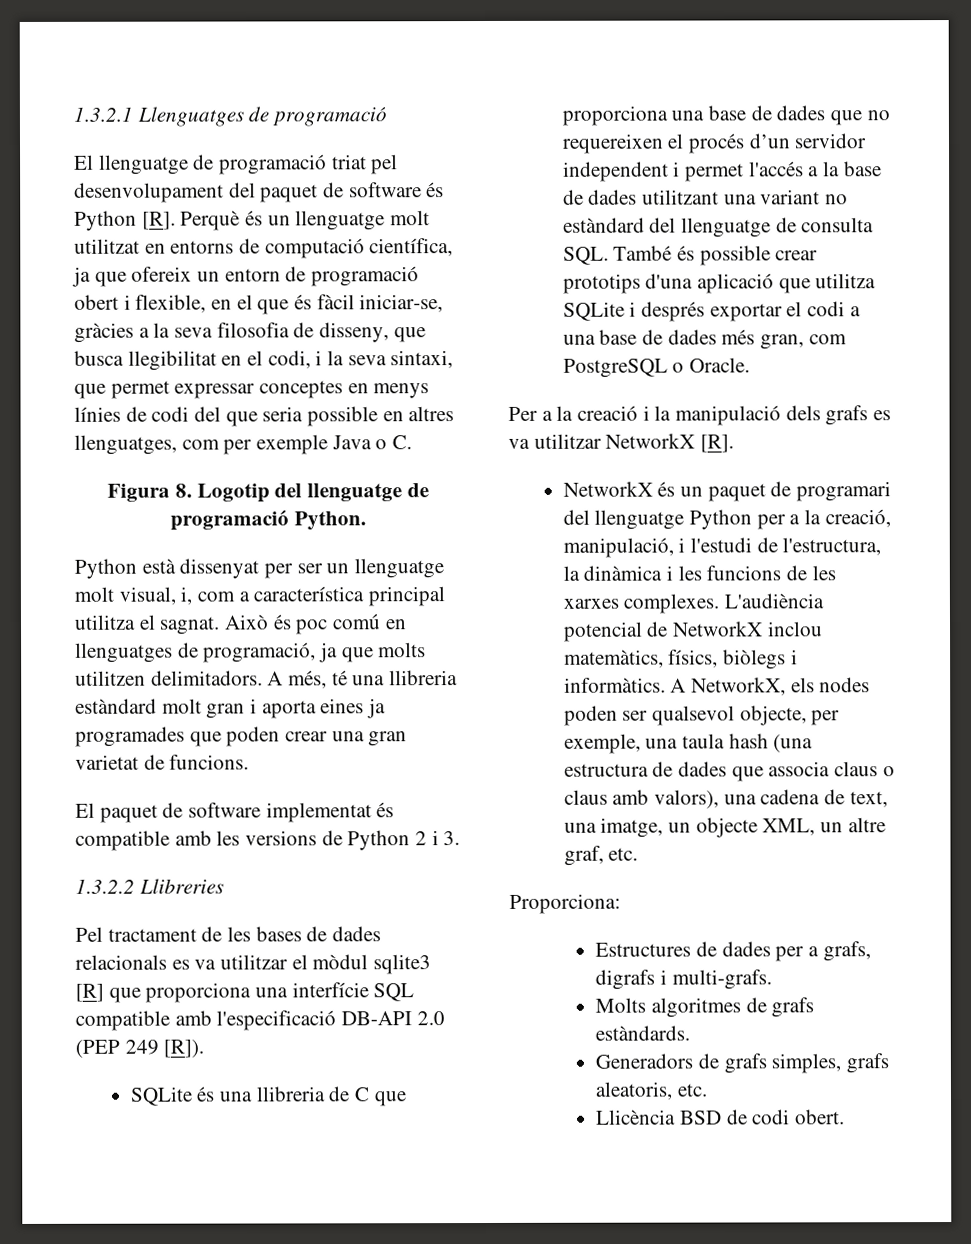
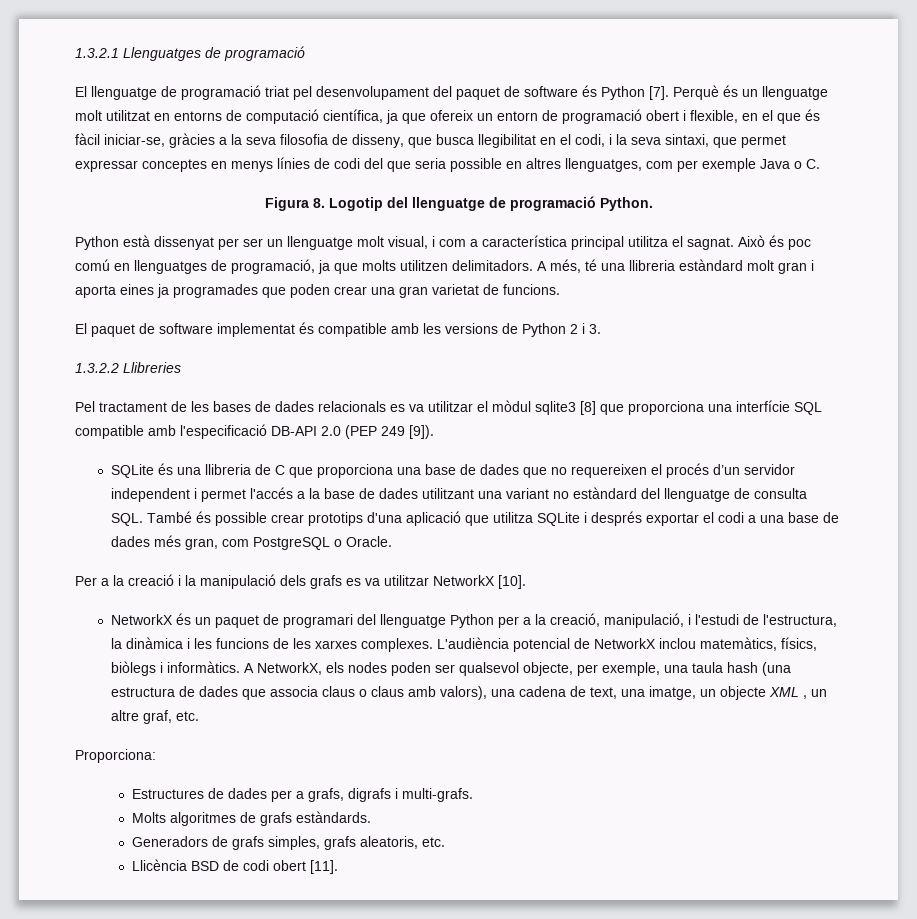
- El llenguatge de programació triat pel desenvolupament del paquet de software és Python [R]. Perquè és un llenguatge molt utilitzat en entorns de computació científica, ja que ofereix un entorn de programació obert i flexible, en el que és fàcil iniciar-se, gràcies a la seva filosofia de disseny, que busca llegibilitat en el codi, i la seva sintaxi, que permet expressar conceptes en menys línies de codi del que seria possible en altres llenguatges, com per exemple Java o C.
+ El llenguatge de programació triat pel desenvolupament del paquet de software és Python [7]. Perquè és un llenguatge molt utilitzat en entorns de computació científica, ja que ofereix un entorn de programació obert i flexible, en el que és fàcil iniciar-se, gràcies a la seva filosofia de disseny, que busca llegibilitat en el codi, i la seva sintaxi, que permet expressar conceptes en menys línies de codi del que seria possible en altres llenguatges, com per exemple Java o C.
- Python està dissenyat per ser un llenguatge molt visual, i, com a característica principal utilitza el sagnat.
+ Python està dissenyat per ser un llenguatge molt visual, i com a característica principal utilitza el sagnat.
- Pel tractament de les bases de dades relacionals es va utilitzar el mòdul sqlite3 [R] que proporciona una interfície SQL compatible amb l'especificació DB-API 2.0 (PEP 249 [R]).
+ Pel tractament de les bases de dades relacionals es va utilitzar el mòdul sqlite3 [8] que proporciona una interfície SQL compatible amb l'especificació DB-API 2.0 (PEP 249 [9]).
- Per a la creació i la manipulació dels grafs es va utilitzar NetworkX [R].
+ Per a la creació i la manipulació dels grafs es va utilitzar NetworkX [10].
- A NetworkX, els nodes poden ser qualsevol objecte, per exemple, una taula hash (una estructura de dades que associa claus o claus amb valors), una cadena de text, una imatge, un objecte XML, un altre graf, etc.
+ A NetworkX, els nodes poden ser qualsevol objecte, per exemple, una taula hash (una estructura de dades que associa claus o claus amb valors), una cadena de text, una imatge, un objecte XML , un altre graf, etc.
- Llicència BSD de codi obert.
+ Llicència BSD de codi obert [11].

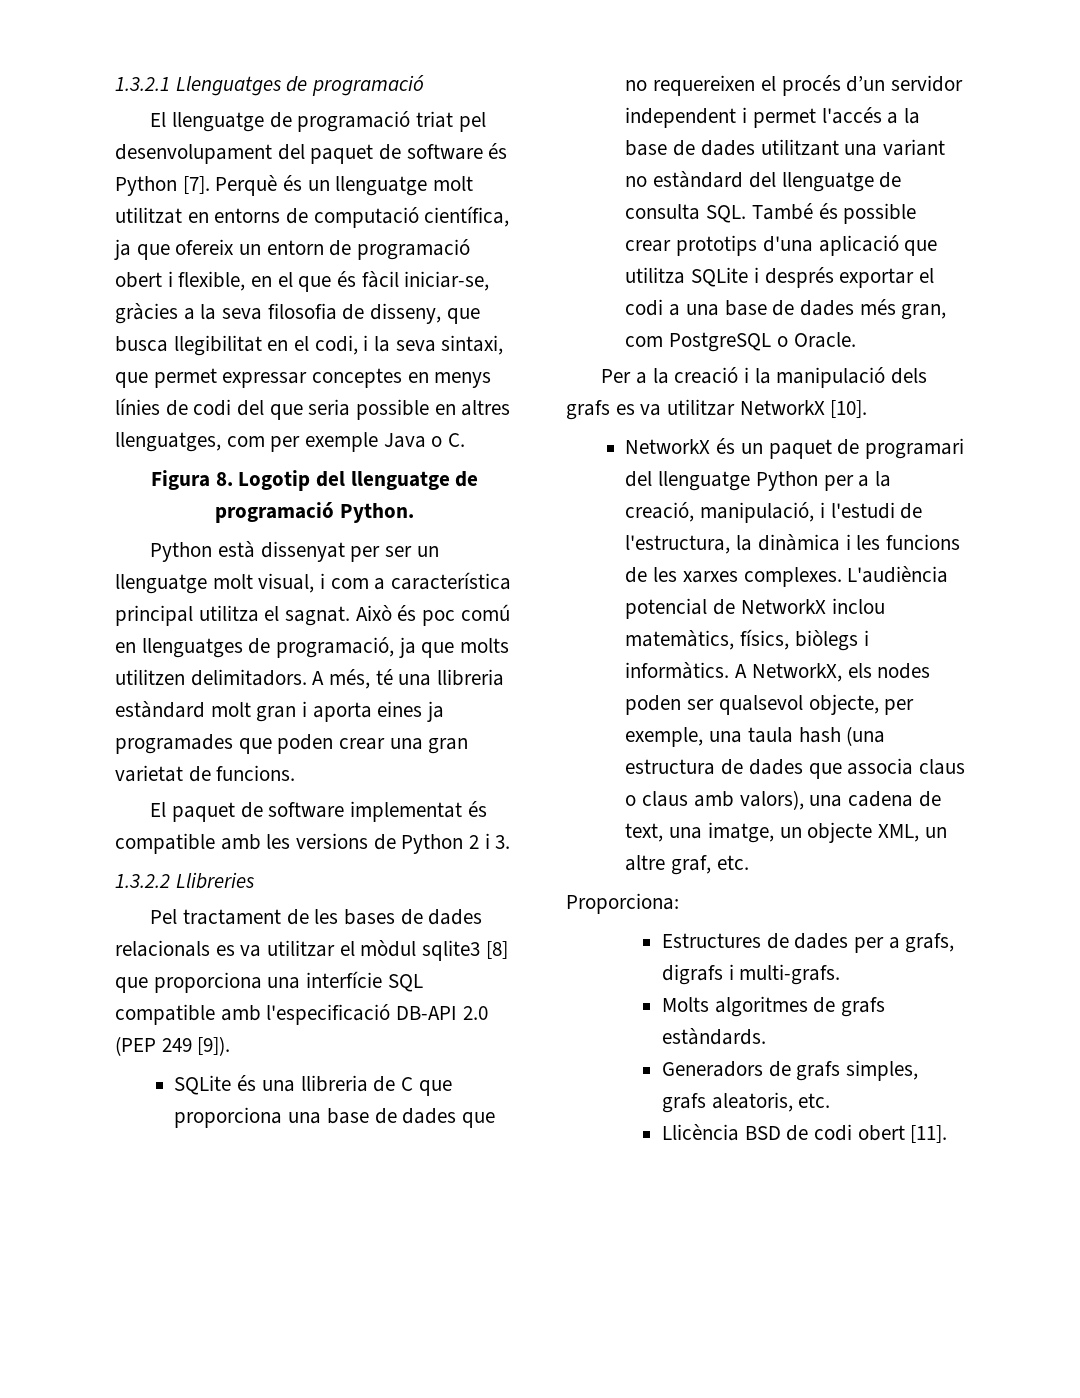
- A NetworkX, els nodes poden ser qualsevol objecte, per exemple, una taula hash (una estructura de dades que associa claus o claus amb valors), una cadena de text, una imatge, un objecte XML , un altre graf, etc.
+ A NetworkX, els nodes poden ser qualsevol objecte, per exemple, una taula hash (una estructura de dades que associa claus o claus amb valors), una cadena de text, una imatge, un objecte XML, un altre graf, etc.

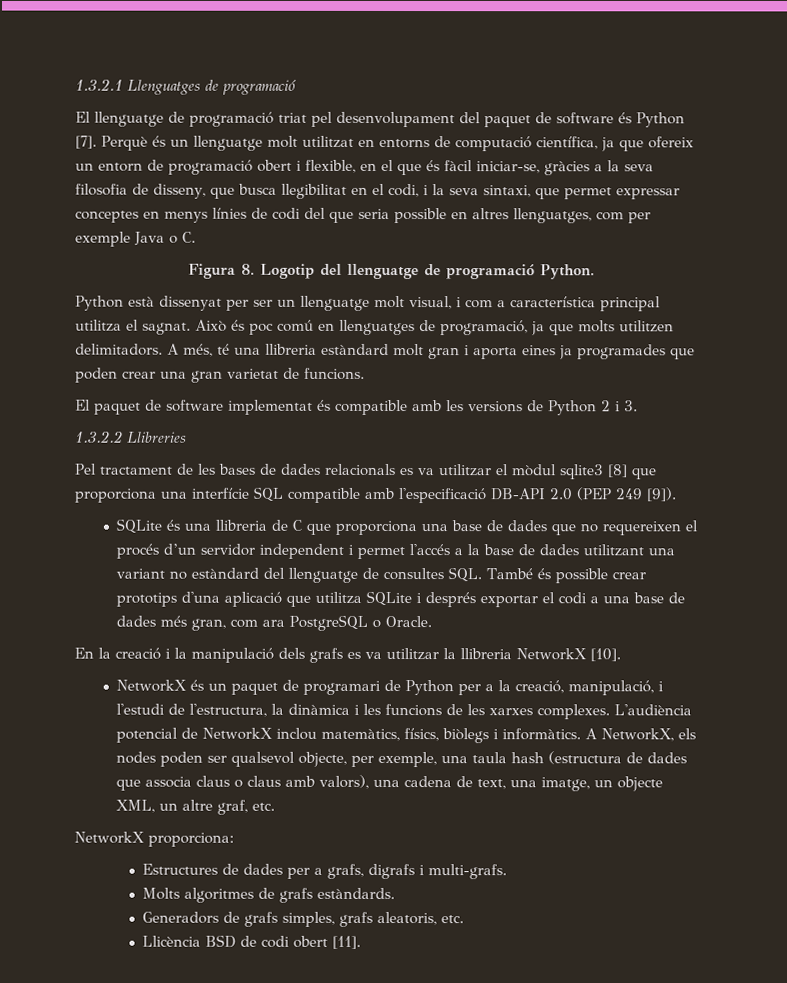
- SQLite és una llibreria de C que proporciona una base de dades que no requereixen el procés d’un servidor independent i permet l'accés a la base de dades utilitzant una variant no estàndard del llenguatge de consulta SQL. També és possible crear prototips d'una aplicació que utilitza SQLite i després exportar el codi a una base de dades més gran, com PostgreSQL o Oracle.
+ SQLite és una llibreria de C que proporciona una base de dades que no requereixen el procés d’un servidor independent i permet l'accés a la base de dades utilitzant una variant no estàndard del llenguatge de consultes SQL. També és possible crear prototips d'una aplicació que utilitza SQLite i després exportar el codi a una base de dades més gran, com ara PostgreSQL o Oracle.
- Per a la creació i la manipulació dels grafs es va utilitzar NetworkX [10].
+ En la creació i la manipulació dels grafs es va utilitzar la llibreria NetworkX [10].
- NetworkX és un paquet de programari del llenguatge Python per a la creació, manipulació, i l'estudi de l'estructura, la dinàmica i les funcions de les xarxes complexes.
+ NetworkX és un paquet de programari de Python per a la creació, manipulació, i l'estudi de l'estructura, la dinàmica i les funcions de les xarxes complexes.
- A NetworkX, els nodes poden ser qualsevol objecte, per exemple, una taula hash (una estructura de dades que associa claus o claus amb valors), una cadena de text, una imatge, un objecte XML, un altre graf, etc.
+ A NetworkX, els nodes poden ser qualsevol objecte, per exemple, una taula hash (estructura de dades que associa claus o claus amb valors), una cadena de text, una imatge, un objecte XML, un altre graf, etc.
- Proporciona:
+ NetworkX proporciona:

